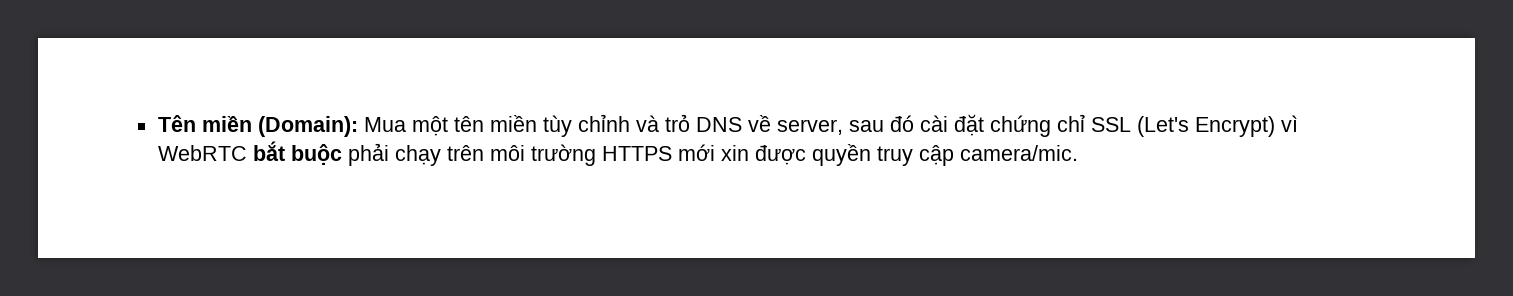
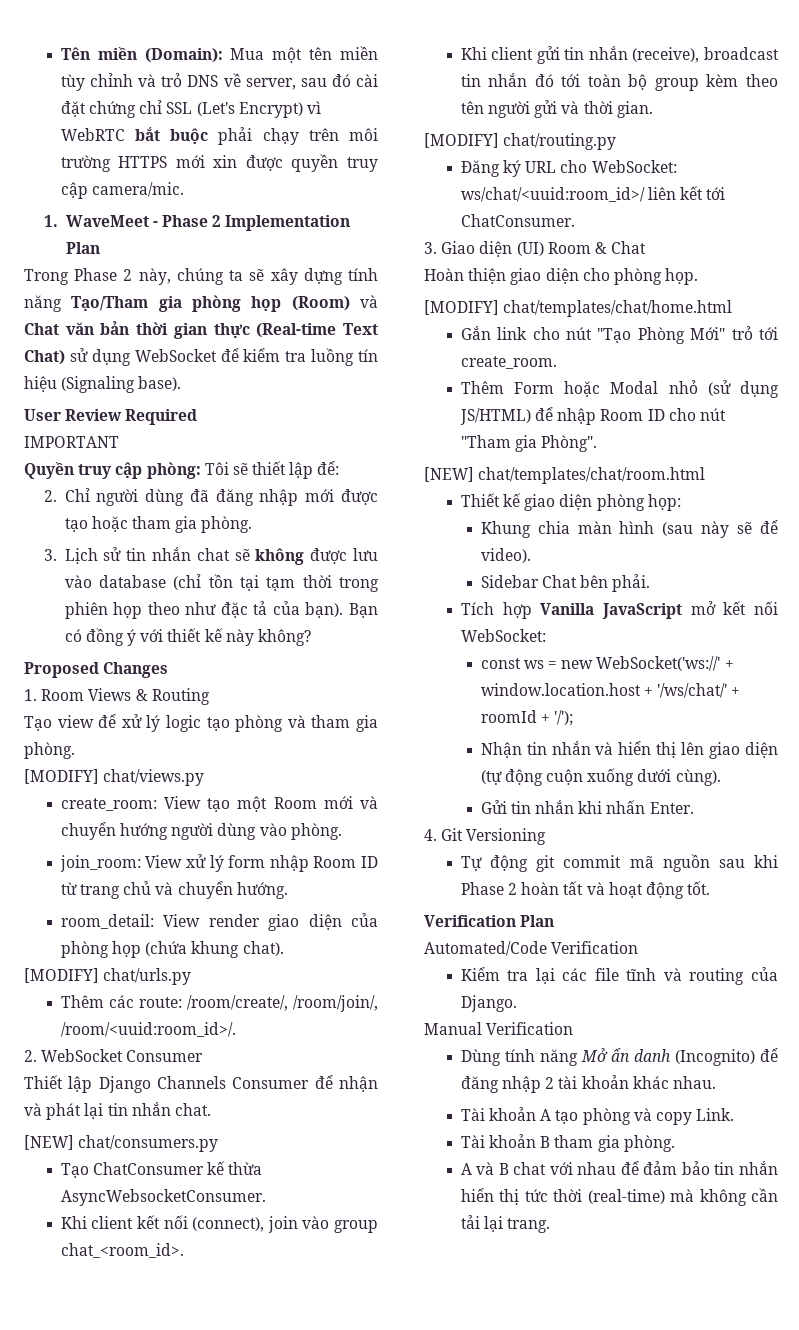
+ 1. WaveMeet - Phase 2 Implementation Plan
+ Trong Phase 2 này, chúng ta sẽ xây dựng tính năng Tạo/Tham gia phòng họp (Room) và Chat văn bản thời gian thực (Real-time Text Chat) sử dụng WebSocket để kiểm tra luồng tín hiệu (Signaling base).
+ User Review Required
+ IMPORTANT
+ Quyền truy cập phòng: Tôi sẽ thiết lập để:
+ 2. Chỉ người dùng đã đăng nhập mới được tạo hoặc tham gia phòng.
+ 3. Lịch sử tin nhắn chat sẽ không được lưu vào database (chỉ tồn tại tạm thời trong phiên họp theo như đặc tả của bạn). Bạn có đồng ý với thiết kế này không?
+ Proposed Changes
+ 1. Room Views & Routing
+ Tạo view để xử lý logic tạo phòng và tham gia phòng.
+ [MODIFY] chat/views.py
+ create_room: View tạo một Room mới và chuyển hướng người dùng vào phòng.
+ join_room: View xử lý form nhập Room ID từ trang chủ và chuyển hướng.
+ room_detail: View render giao diện của phòng họp (chứa khung chat).
+ [MODIFY] chat/urls.py
+ Thêm các route: /room/create/, /room/join/, /room/<uuid:room_id>/.
+ 2. WebSocket Consumer
+ Thiết lập Django Channels Consumer để nhận và phát lại tin nhắn chat.
+ [NEW] chat/consumers.py
+ Tạo ChatConsumer kế thừa AsyncWebsocketConsumer.
+ Khi client kết nối (connect), join vào group chat_<room_id>.
+ Khi client gửi tin nhắn (receive), broadcast tin nhắn đó tới toàn bộ group kèm theo tên người gửi và thời gian.
+ [MODIFY] chat/routing.py
+ Đăng ký URL cho WebSocket: ws/chat/<uuid:room_id>/ liên kết tới ChatConsumer.
+ 3. Giao diện (UI) Room & Chat
+ Hoàn thiện giao diện cho phòng họp.
+ [MODIFY] chat/templates/chat/home.html
+ Gắn link cho nút "Tạo Phòng Mới" trỏ tới create_room.
+ Thêm Form hoặc Modal nhỏ (sử dụng JS/HTML) để nhập Room ID cho nút "Tham gia Phòng".
+ [NEW] chat/templates/chat/room.html
+ Thiết kế giao diện phòng họp:
+ Khung chia màn hình (sau này sẽ để video).
+ Sidebar Chat bên phải.
+ Tích hợp Vanilla JavaScript mở kết nối WebSocket:
+ const ws = new WebSocket('ws://' + window.location.host + '/ws/chat/' + roomId + '/');
+ Nhận tin nhắn và hiển thị lên giao diện (tự động cuộn xuống dưới cùng).
+ Gửi tin nhắn khi nhấn Enter.
+ 4. Git Versioning
+ Tự động git commit mã nguồn sau khi Phase 2 hoàn tất và hoạt động tốt.
+ Verification Plan
+ Automated/Code Verification
+ Kiểm tra lại các file tĩnh và routing của Django.
+ Manual Verification
+ Dùng tính năng Mở ẩn danh (Incognito) để đăng nhập 2 tài khoản khác nhau.
+ Tài khoản A tạo phòng và copy Link.
+ Tài khoản B tham gia phòng.
+ A và B chat với nhau để đảm bảo tin nhắn hiển thị tức thời (real-time) mà không cần tải lại trang.

